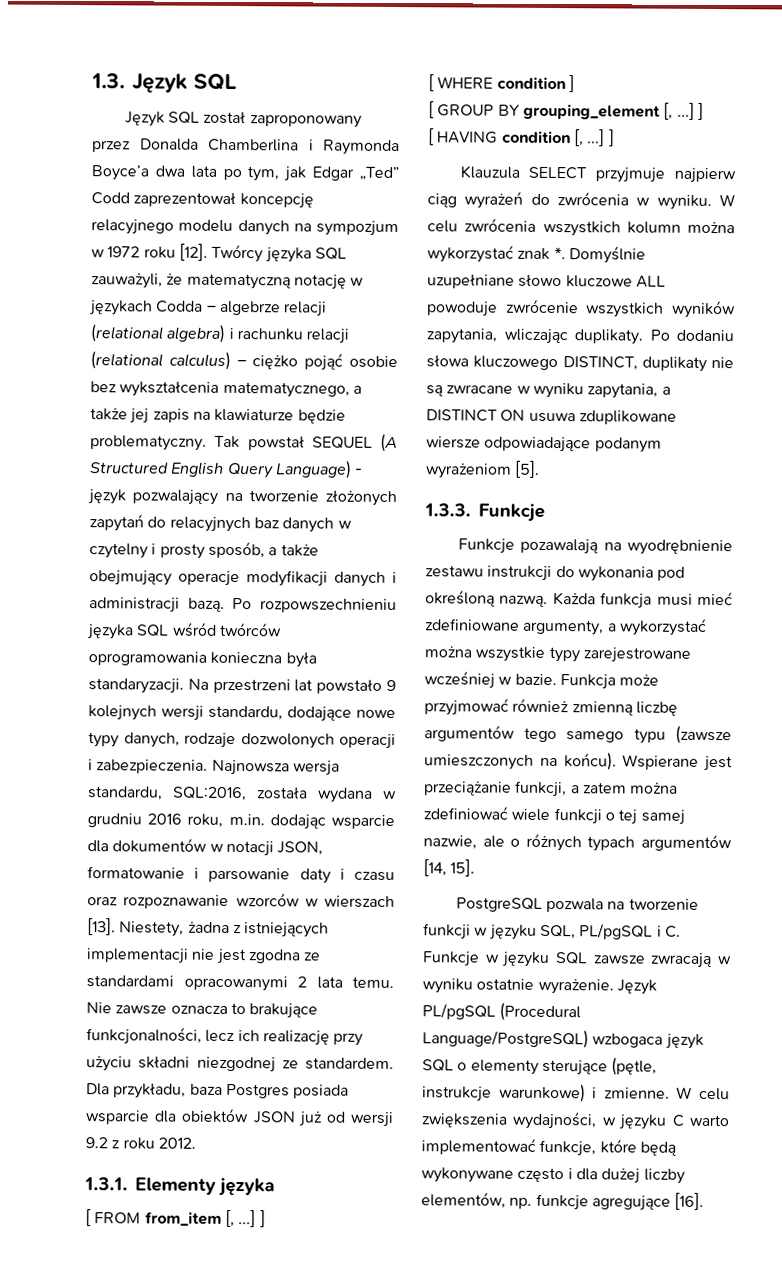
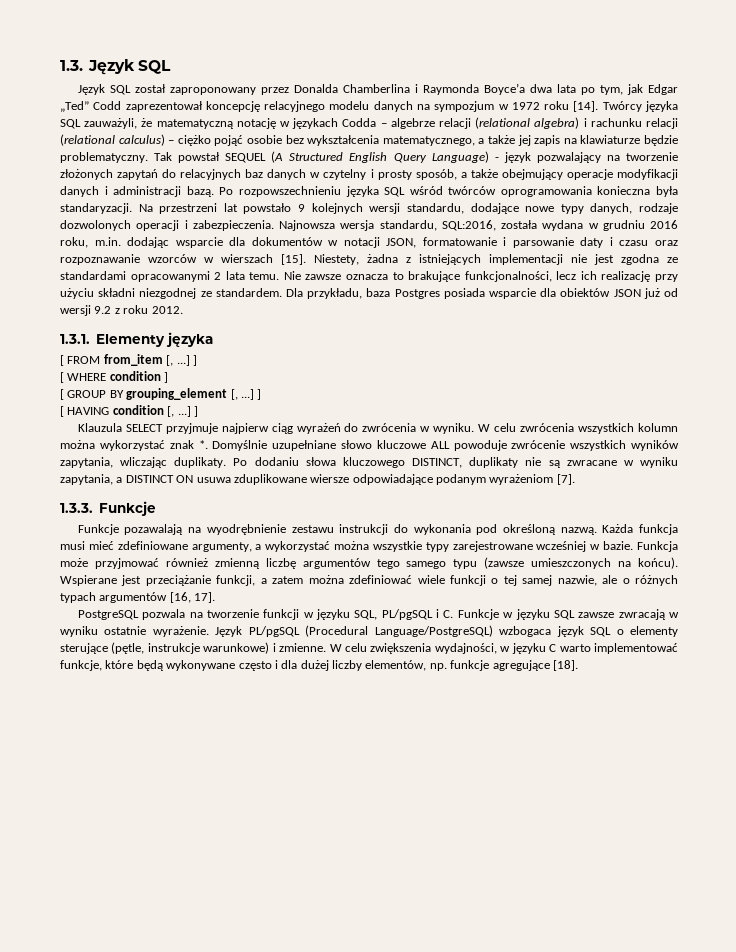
- Język SQL został zaproponowany przez Donalda Chamberlina i Raymonda Boyce’a dwa lata po tym, jak Edgar „Ted” Codd zaprezentował koncepcję relacyjnego modelu danych na sympozjum w 1972 roku [12].
+ Język SQL został zaproponowany przez Donalda Chamberlina i Raymonda Boyce’a dwa lata po tym, jak Edgar „Ted” Codd zaprezentował koncepcję relacyjnego modelu danych na sympozjum w 1972 roku [14].
- Najnowsza wersja standardu, SQL:2016, została wydana w grudniu 2016 roku, m.in. dodając wsparcie dla dokumentów w notacji JSON, formatowanie i parsowanie daty i czasu oraz rozpoznawanie wzorców w wierszach [13].
+ Najnowsza wersja standardu, SQL:2016, została wydana w grudniu 2016 roku, m.in. dodając wsparcie dla dokumentów w notacji JSON, formatowanie i parsowanie daty i czasu oraz rozpoznawanie wzorców w wierszach [15].
- Po dodaniu słowa kluczowego DISTINCT, duplikaty nie są zwracane w wyniku zapytania, a DISTINCT ON usuwa zduplikowane wiersze odpowiadające podanym wyrażeniom [5].
+ Po dodaniu słowa kluczowego DISTINCT, duplikaty nie są zwracane w wyniku zapytania, a DISTINCT ON usuwa zduplikowane wiersze odpowiadające podanym wyrażeniom [7].
- Wspierane jest przeciążanie funkcji, a zatem można zdefiniować wiele funkcji o tej samej nazwie, ale o różnych typach argumentów [14, 15].
+ Wspierane jest przeciążanie funkcji, a zatem można zdefiniować wiele funkcji o tej samej nazwie, ale o różnych typach argumentów [16, 17].
- W celu zwiększenia wydajności, w języku C warto implementować funkcje, które będą wykonywane często i dla dużej liczby elementów, np. funkcje agregujące [16].
+ W celu zwiększenia wydajności, w języku C warto implementować funkcje, które będą wykonywane często i dla dużej liczby elementów, np. funkcje agregujące [18].

